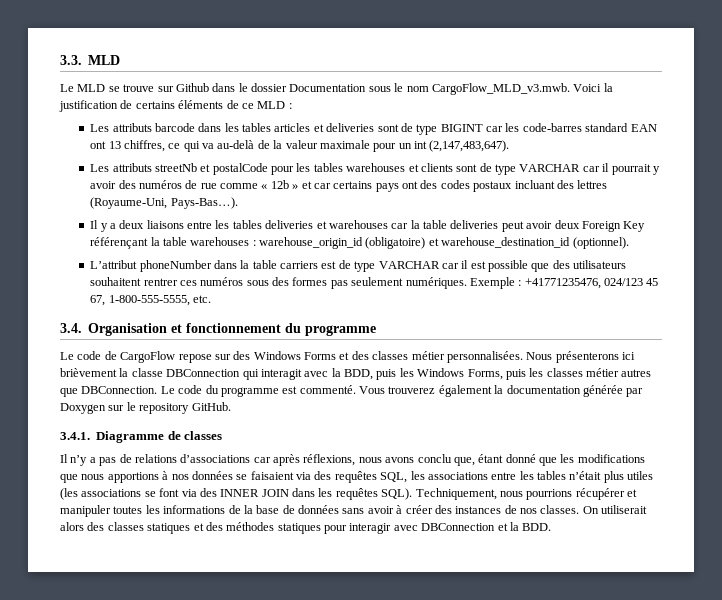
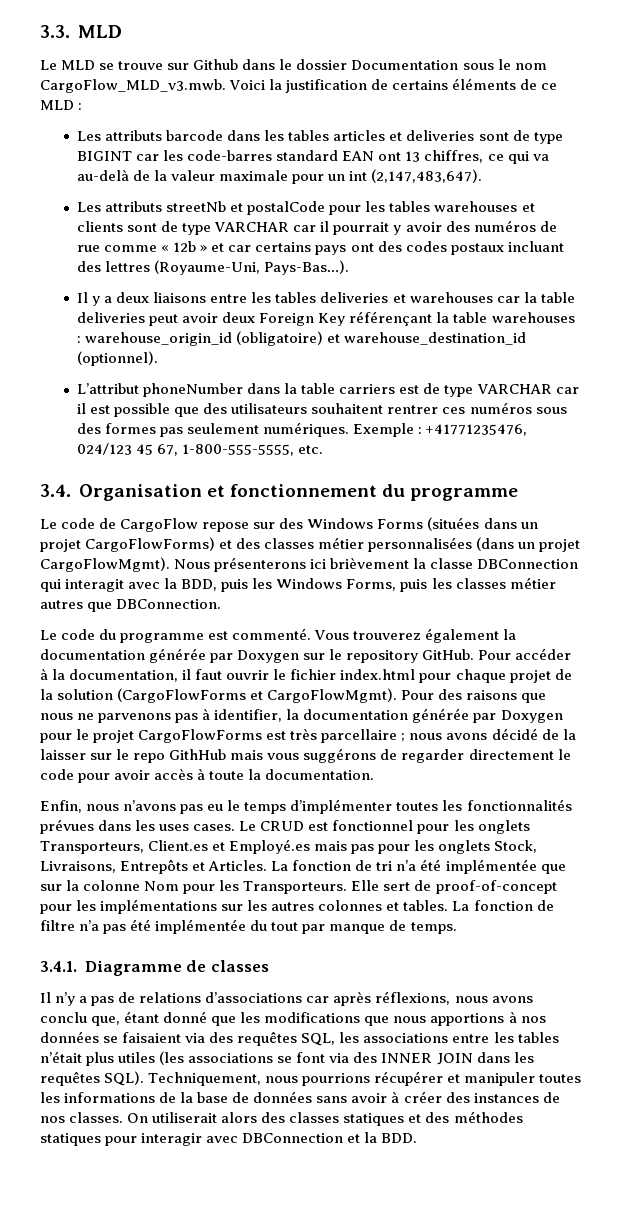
- Le code de CargoFlow repose sur des Windows Forms et des classes métier personnalisées.
+ Le code de CargoFlow repose sur des Windows Forms (situées dans un projet CargoFlowForms) et des classes métier personnalisées (dans un projet CargoFlowMgmt).
- Nous présenterons ici brièvement la classe DBConnection qui interagit avec la BDD, puis les Windows Forms, puis les classes métier autres que DBConnection. Le code du programme est commenté.
+ Nous présenterons ici brièvement la classe DBConnection qui interagit avec la BDD, puis les Windows Forms, puis les classes métier autres que DBConnection.
+ Le code du programme est commenté.
+ Pour accéder à la documentation, il faut ouvrir le fichier index.html pour chaque projet de la solution (CargoFlowForms et CargoFlowMgmt). Pour des raisons que nous ne parvenons pas à identifier, la documentation générée par Doxygen pour le projet CargoFlowForms est très parcellaire ; nous avons décidé de la laisser sur le repo GithHub mais vous suggérons de regarder directement le code pour avoir accès à toute la documentation.
+ Enfin, nous n’avons pas eu le temps d’implémenter toutes les fonctionnalités prévues dans les uses cases. Le CRUD est fonctionnel pour les onglets Transporteurs, Client.es et Employé.es mais pas pour les onglets Stock, Livraisons, Entrepôts et Articles. La fonction de tri n’a été implémentée que sur la colonne Nom pour les Transporteurs. Elle sert de proof-of-concept pour les implémentations sur les autres colonnes et tables. La fonction de filtre n’a pas été implémentée du tout par manque de temps.

